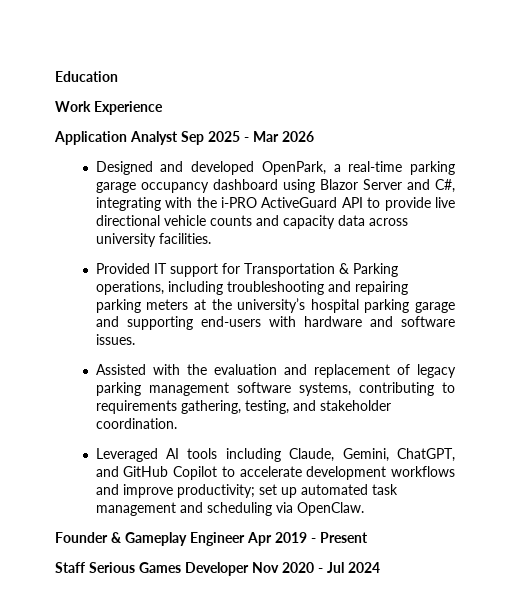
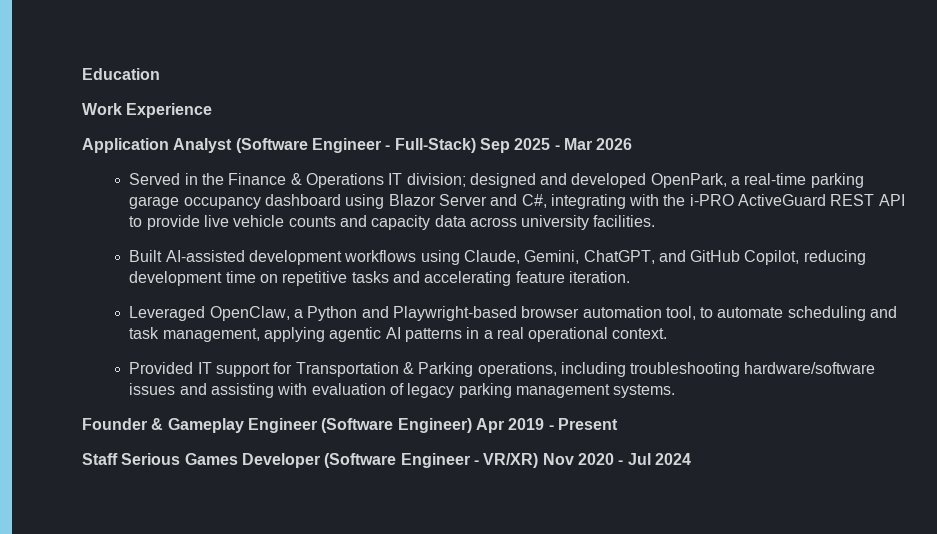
- Application Analyst Sep 2025 - Mar 2026
+ Application Analyst (Software Engineer - Full-Stack) Sep 2025 - Mar 2026
- Designed and developed OpenPark, a real-time parking garage occupancy dashboard using Blazor Server and C#, integrating with the i-PRO ActiveGuard API to provide live directional vehicle counts and capacity data across university facilities.
+ Served in the Finance & Operations IT division; designed and developed OpenPark, a real-time parking garage occupancy dashboard using Blazor Server and C#, integrating with the i-PRO ActiveGuard REST API to provide live vehicle counts and capacity data across university facilities.
+ Built AI-assisted development workflows using Claude, Gemini, ChatGPT, and GitHub Copilot, reducing development time on repetitive tasks and accelerating feature iteration.
+ Leveraged OpenClaw, a Python and Playwright-based browser automation tool, to automate scheduling and task management, applying agentic AI patterns in a real operational context.
- Provided IT support for Transportation & Parking operations, including troubleshooting and repairing parking meters at the university’s hospital parking garage and supporting end-users with hardware and software issues.
- Assisted with the evaluation and replacement of legacy parking management software systems, contributing to requirements gathering, testing, and stakeholder coordination.
- Leveraged AI tools including Claude, Gemini, ChatGPT, and GitHub Copilot to accelerate development workflows and improve productivity; set up automated task management and scheduling via OpenClaw.
+ Provided IT support for Transportation & Parking operations, including troubleshooting hardware/software issues and assisting with evaluation of legacy parking management systems.
- Founder & Gameplay Engineer Apr 2019 - Present
+ Founder & Gameplay Engineer (Software Engineer) Apr 2019 - Present
- Staff Serious Games Developer Nov 2020 - Jul 2024
+ Staff Serious Games Developer (Software Engineer - VR/XR) Nov 2020 - Jul 2024

